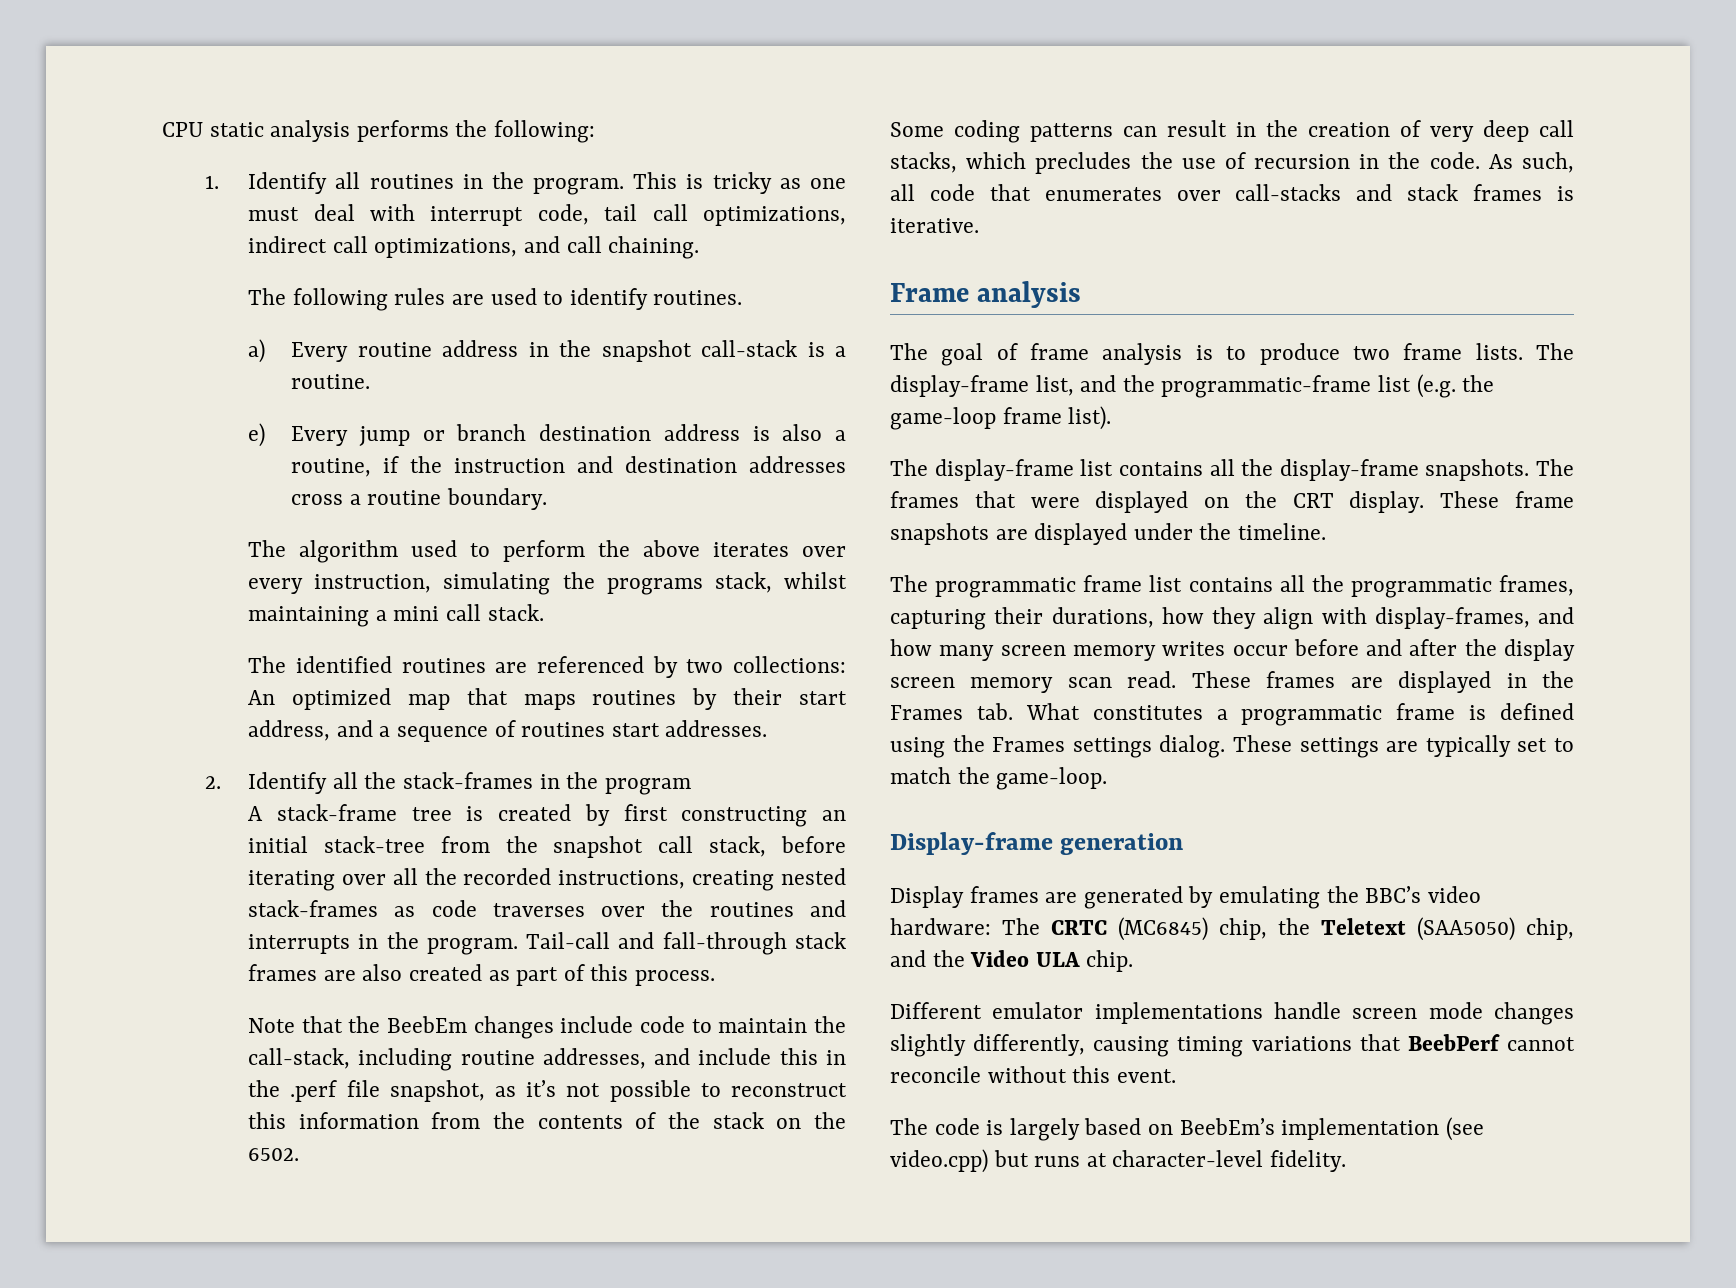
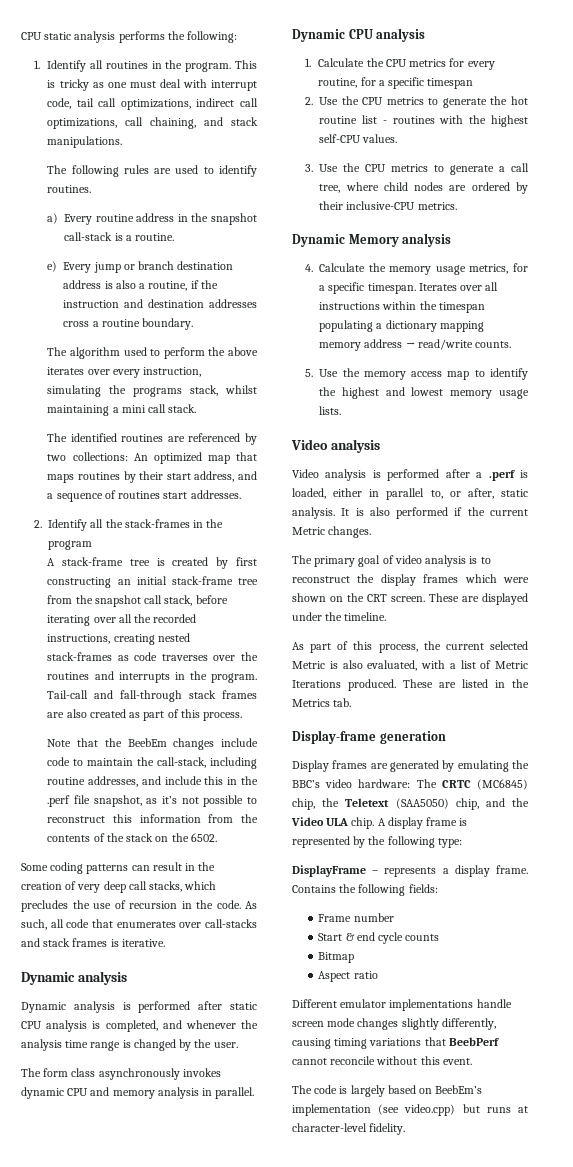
- This is tricky as one must deal with interrupt code, tail call optimizations, indirect call optimizations, and call chaining.
+ This is tricky as one must deal with interrupt code, tail call optimizations, indirect call optimizations, call chaining, and stack manipulations.
- A stack-frame tree is created by first constructing an initial stack-tree from the snapshot call stack, before iterating over all the recorded instructions, creating nested stack-frames as code traverses over the routines and interrupts in the program.
+ A stack-frame tree is created by first constructing an initial stack-frame tree from the snapshot call stack, before iterating over all the recorded instructions, creating nested stack-frames as code traverses over the routines and interrupts in the program.
  As such, all code that enumerates over call-stacks and stack frames is iterative.
- Frame analysis
- The goal of frame analysis is to produce two frame lists. The display-frame list, and the programmatic-frame list (e.g. the game-loop frame list).
- The display-frame list contains all the display-frame snapshots. The frames that were displayed on the CRT display. These frame snapshots are displayed under the timeline.
+ Dynamic analysis
+ Dynamic analysis is performed after static CPU analysis is completed, and whenever the analysis time range is changed by the user.
+ The form class asynchronously invokes dynamic CPU and memory analysis in parallel.
+ Dynamic CPU analysis
+ 1. Calculate the CPU metrics for every routine, for a specific timespan
+ 2. Use the CPU metrics to generate the hot routine list - routines with the highest self-CPU values.
+ 3. Use the CPU metrics to generate a call tree, where child nodes are ordered by their inclusive-CPU metrics.
+ Dynamic Memory analysis
+ 4. Calculate the memory usage metrics, for a specific timespan. Iterates over all instructions within the timespan populating a dictionary mapping memory address → read/write counts.
+ 5. Use the memory access map to identify the highest and lowest memory usage lists.
+ Video analysis
+ Video analysis is performed after a .perf is loaded, either in parallel to, or after, static analysis. It is also performed if the current Metric changes.
+ The primary goal of video analysis is to reconstruct the display frames which were shown on the CRT screen. These are displayed under the timeline.
- The programmatic frame list contains all the programmatic frames, capturing their durations, how they align with display-frames, and how many screen memory writes occur before and after the display screen memory scan read. These frames are displayed in the Frames tab. What constitutes a programmatic frame is defined using the Frames settings dialog. These settings are typically set to match the game-loop.
+ As part of this process, the current selected Metric is also evaluated, with a list of Metric Iterations produced. These are listed in the Metrics tab.
+ A display frame is represented by the following type:
+ DisplayFrame – represents a display frame. Contains the following fields:
+ Frame number
+ Start & end cycle counts
+ Bitmap
+ Aspect ratio

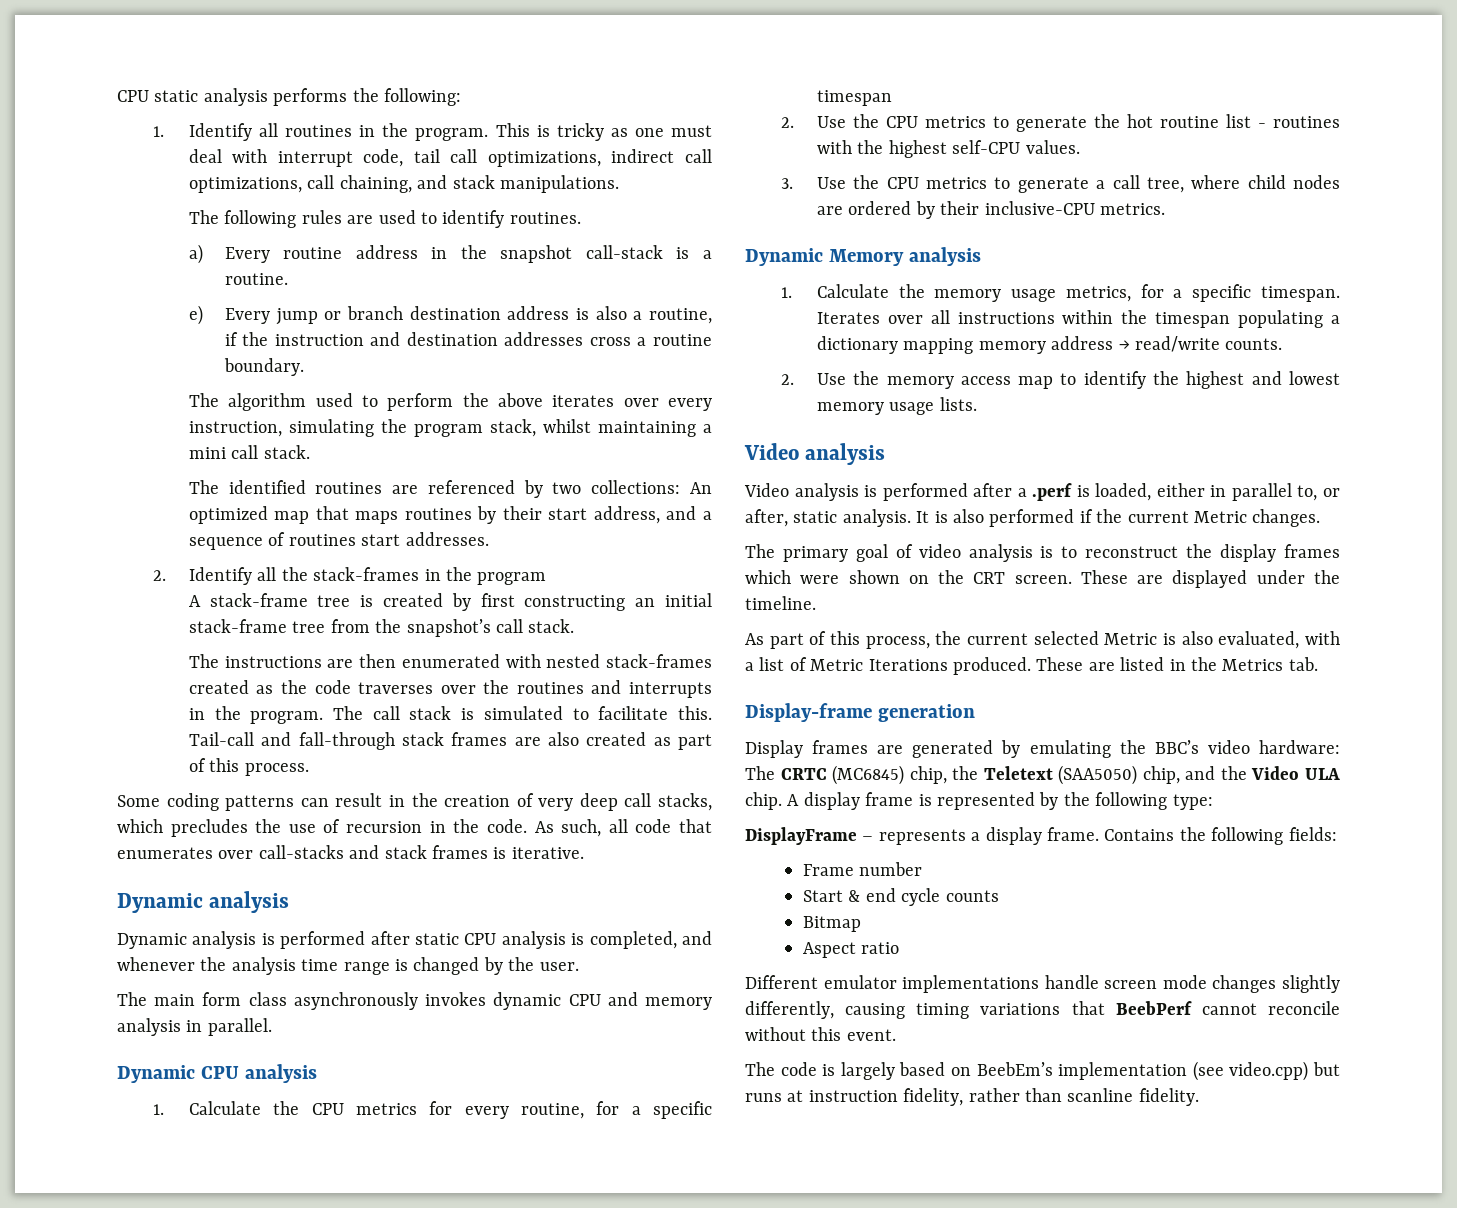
- The algorithm used to perform the above iterates over every instruction, simulating the programs stack, whilst maintaining a mini call stack.
+ The algorithm used to perform the above iterates over every instruction, simulating the program stack, whilst maintaining a mini call stack.
- A stack-frame tree is created by first constructing an initial stack-frame tree from the snapshot call stack, before iterating over all the recorded instructions, creating nested stack-frames as code traverses over the routines and interrupts in the program.
+ A stack-frame tree is created by first constructing an initial stack-frame tree from the snapshot’s call stack.
+ The instructions are then enumerated with nested stack-frames created as the code traverses over the routines and interrupts in the program.
+ The call stack is simulated to facilitate this.
- Note that the BeebEm changes include code to maintain the call-stack, including routine addresses, and include this in the .perf file snapshot, as it’s not possible to reconstruct this information from the contents of the stack on the 6502.
- The form class asynchronously invokes dynamic CPU and memory analysis in parallel.
+ The main form class asynchronously invokes dynamic CPU and memory analysis in parallel.
- 4. Calculate the memory usage metrics, for a specific timespan.
+ 1. Calculate the memory usage metrics, for a specific timespan.
- 5. Use the memory access map to identify the highest and lowest memory usage lists.
+ 2. Use the memory access map to identify the highest and lowest memory usage lists.
- The code is largely based on BeebEm’s implementation (see video.cpp) but runs at character-level fidelity.
+ The code is largely based on BeebEm’s implementation (see video.cpp) but runs at instruction fidelity, rather than scanline fidelity.

